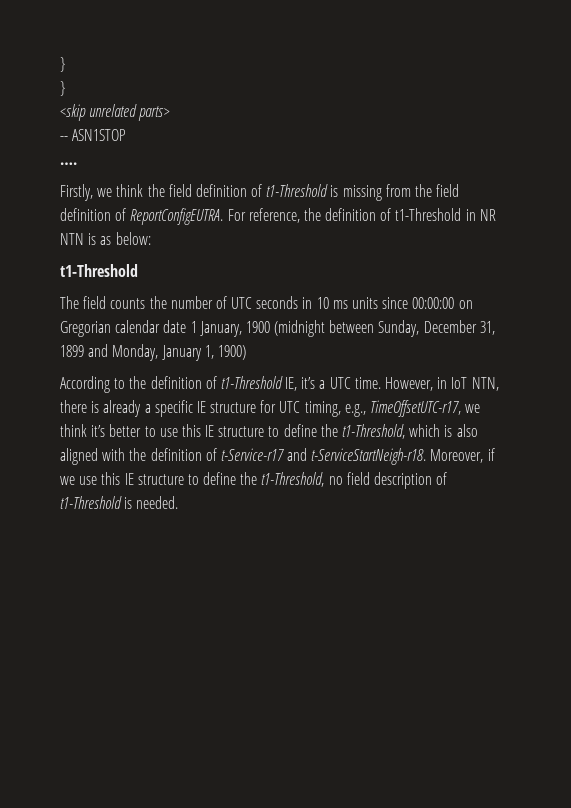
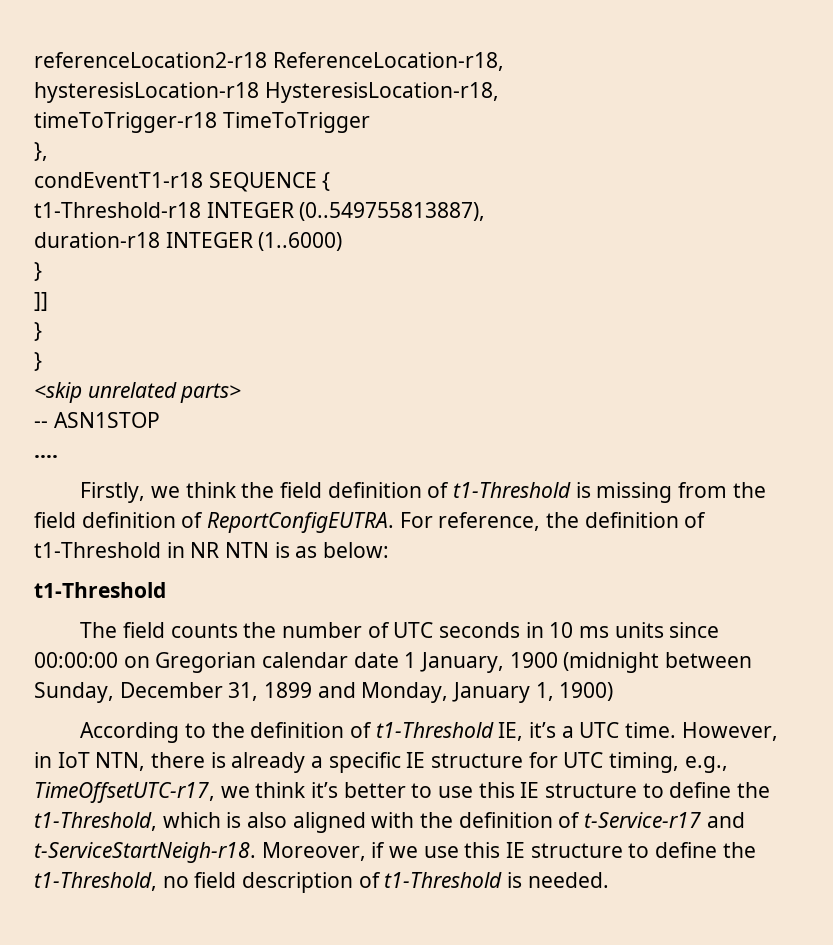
+ referenceLocation2-r18 ReferenceLocation-r18,
+ hysteresisLocation-r18 HysteresisLocation-r18,
+ timeToTrigger-r18 TimeToTrigger
+ },
+ condEventT1-r18 SEQUENCE {
+ t1-Threshold-r18 INTEGER (0..549755813887),
+ duration-r18 INTEGER (1..6000)
+ }
+ ]]

